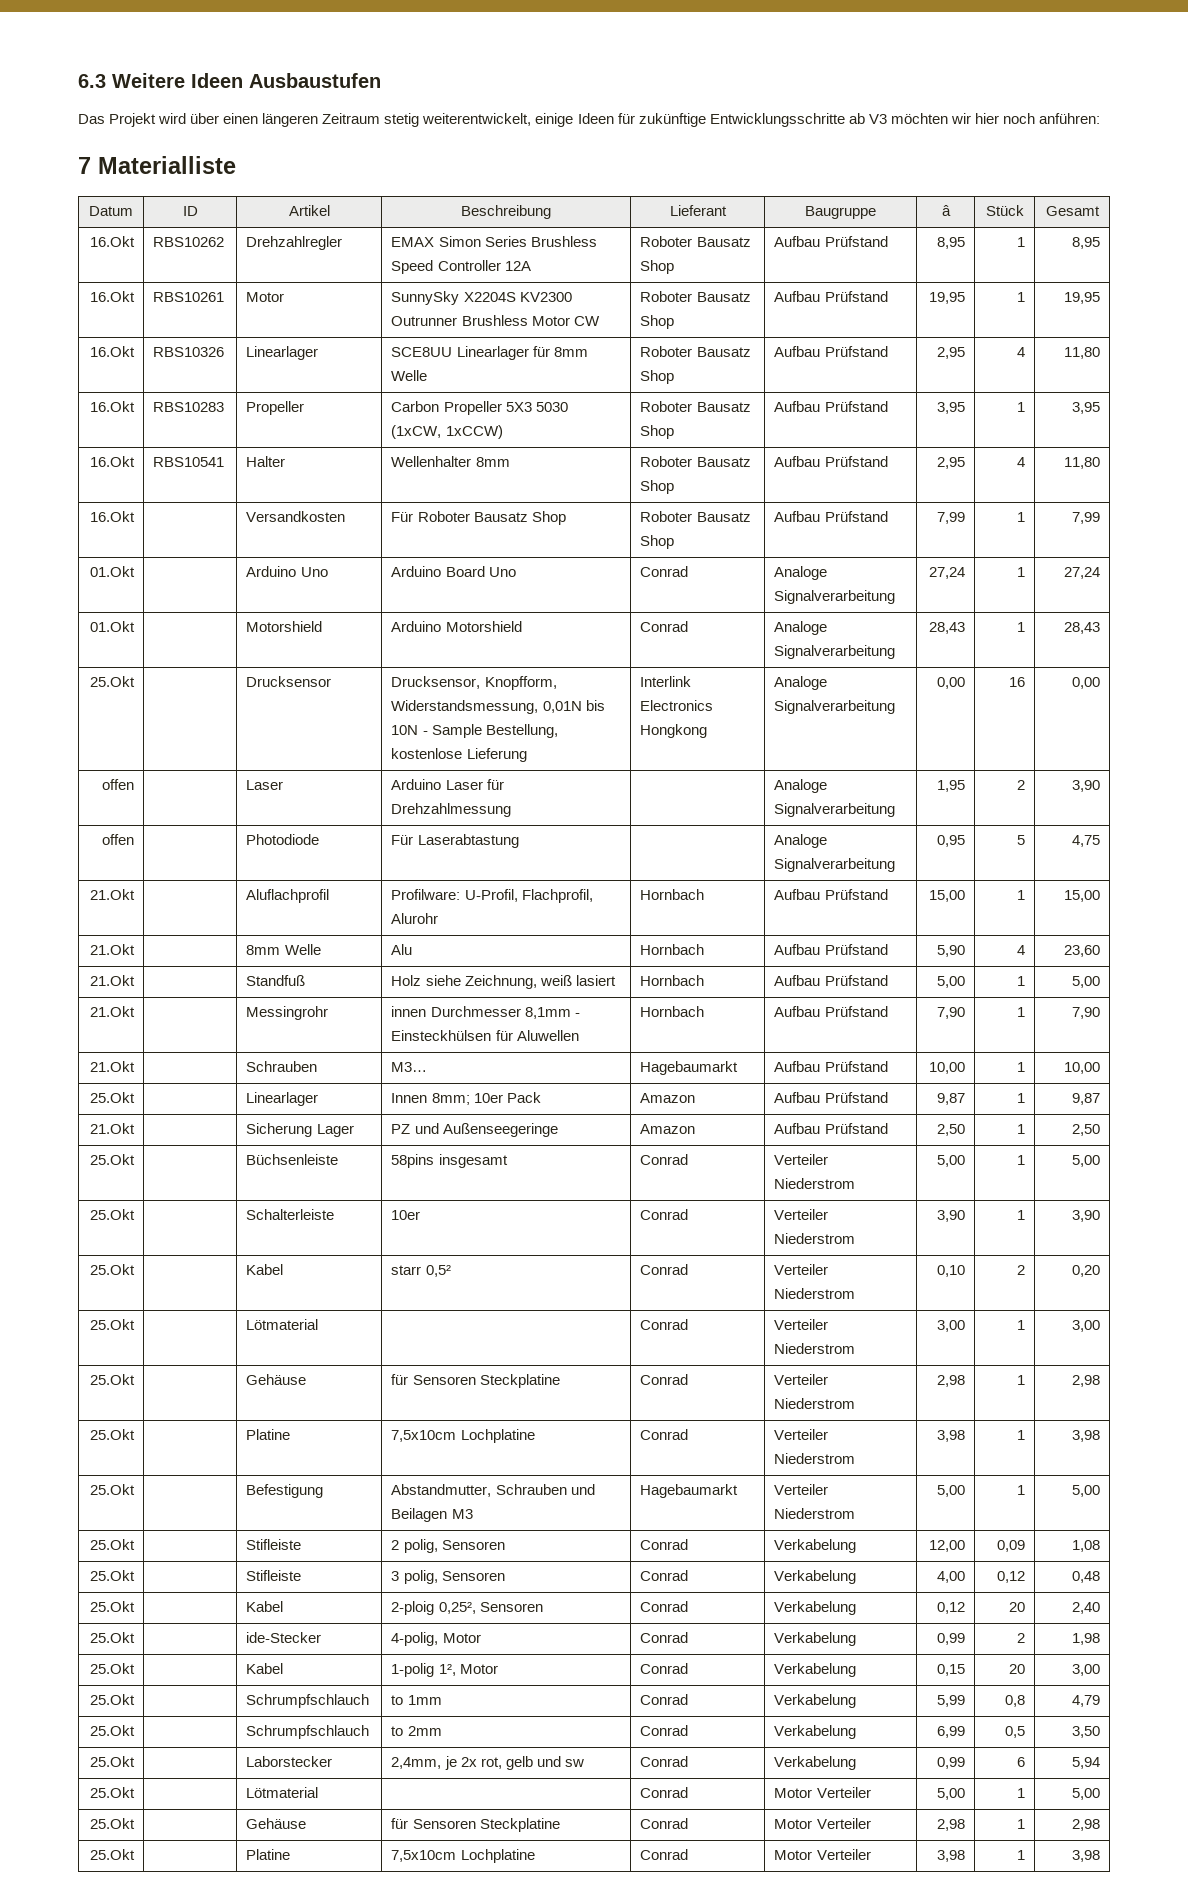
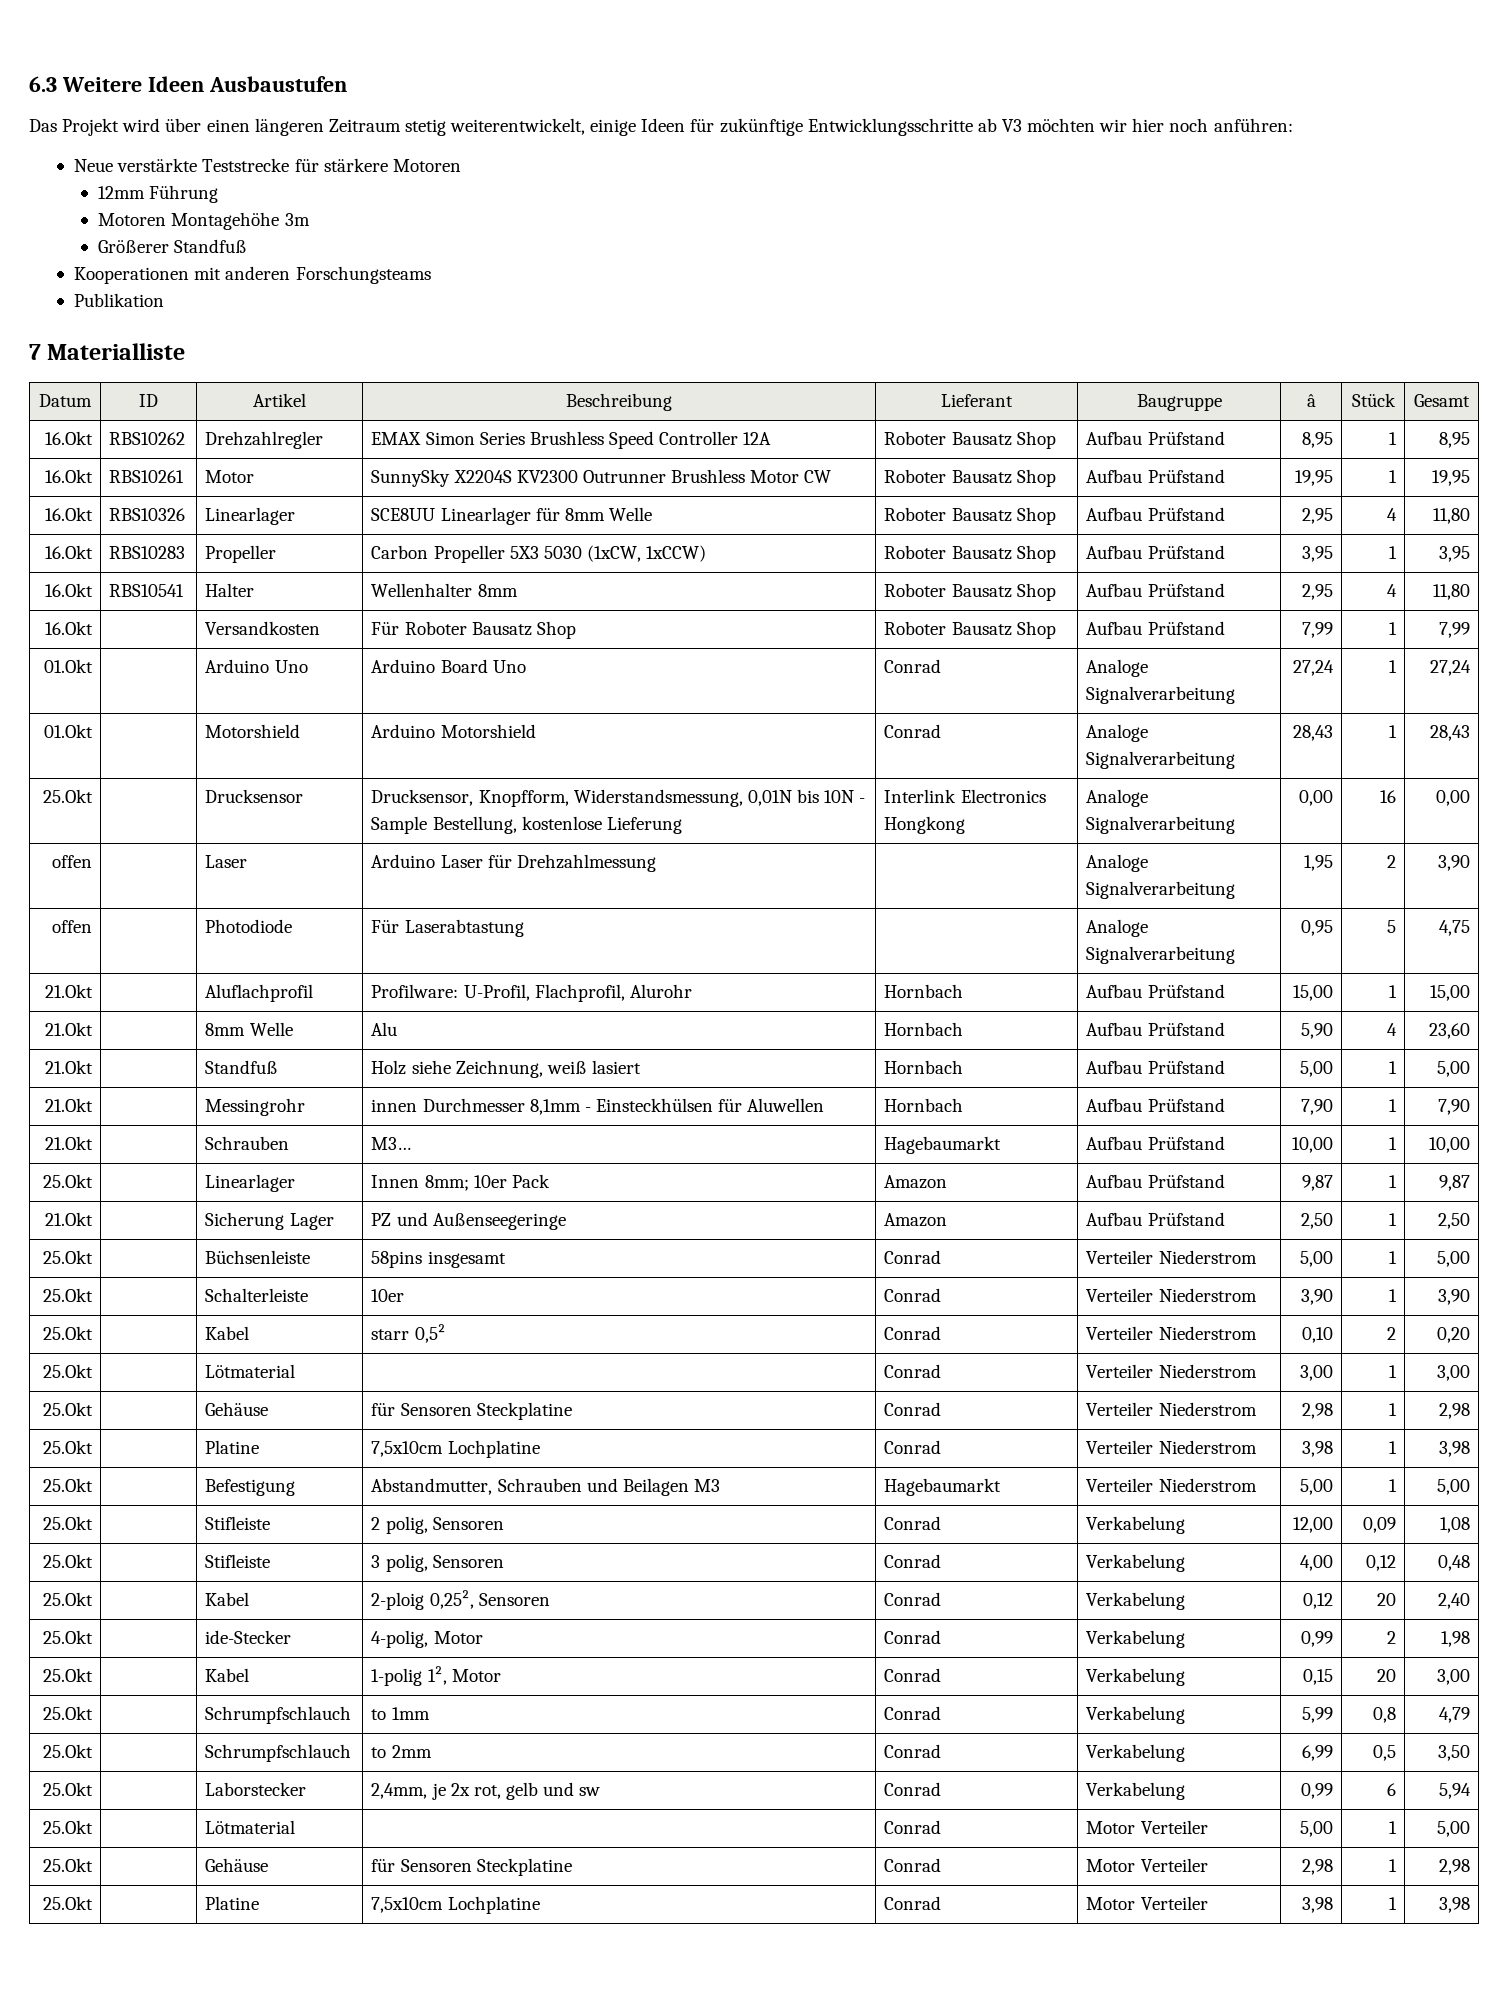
+ Neue verstärkte Teststrecke für stärkere Motoren
+ 12mm Führung
+ Motoren Montagehöhe 3m
+ Größerer Standfuß
+ Kooperationen mit anderen Forschungsteams
+ Publikation

